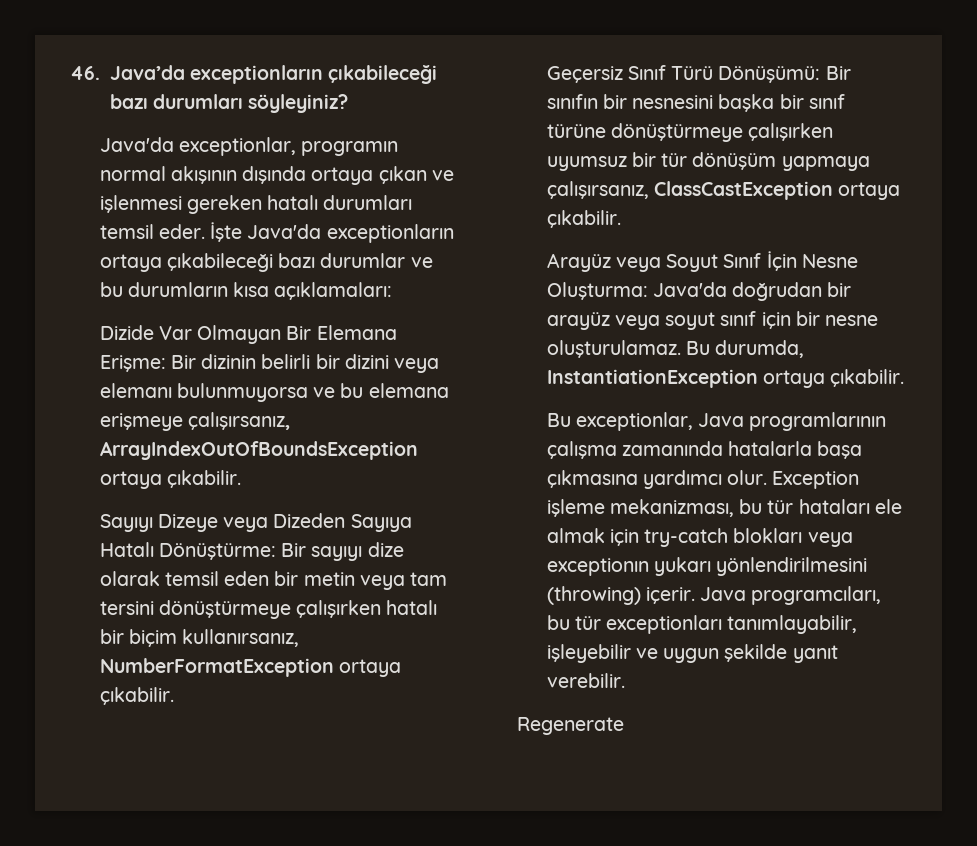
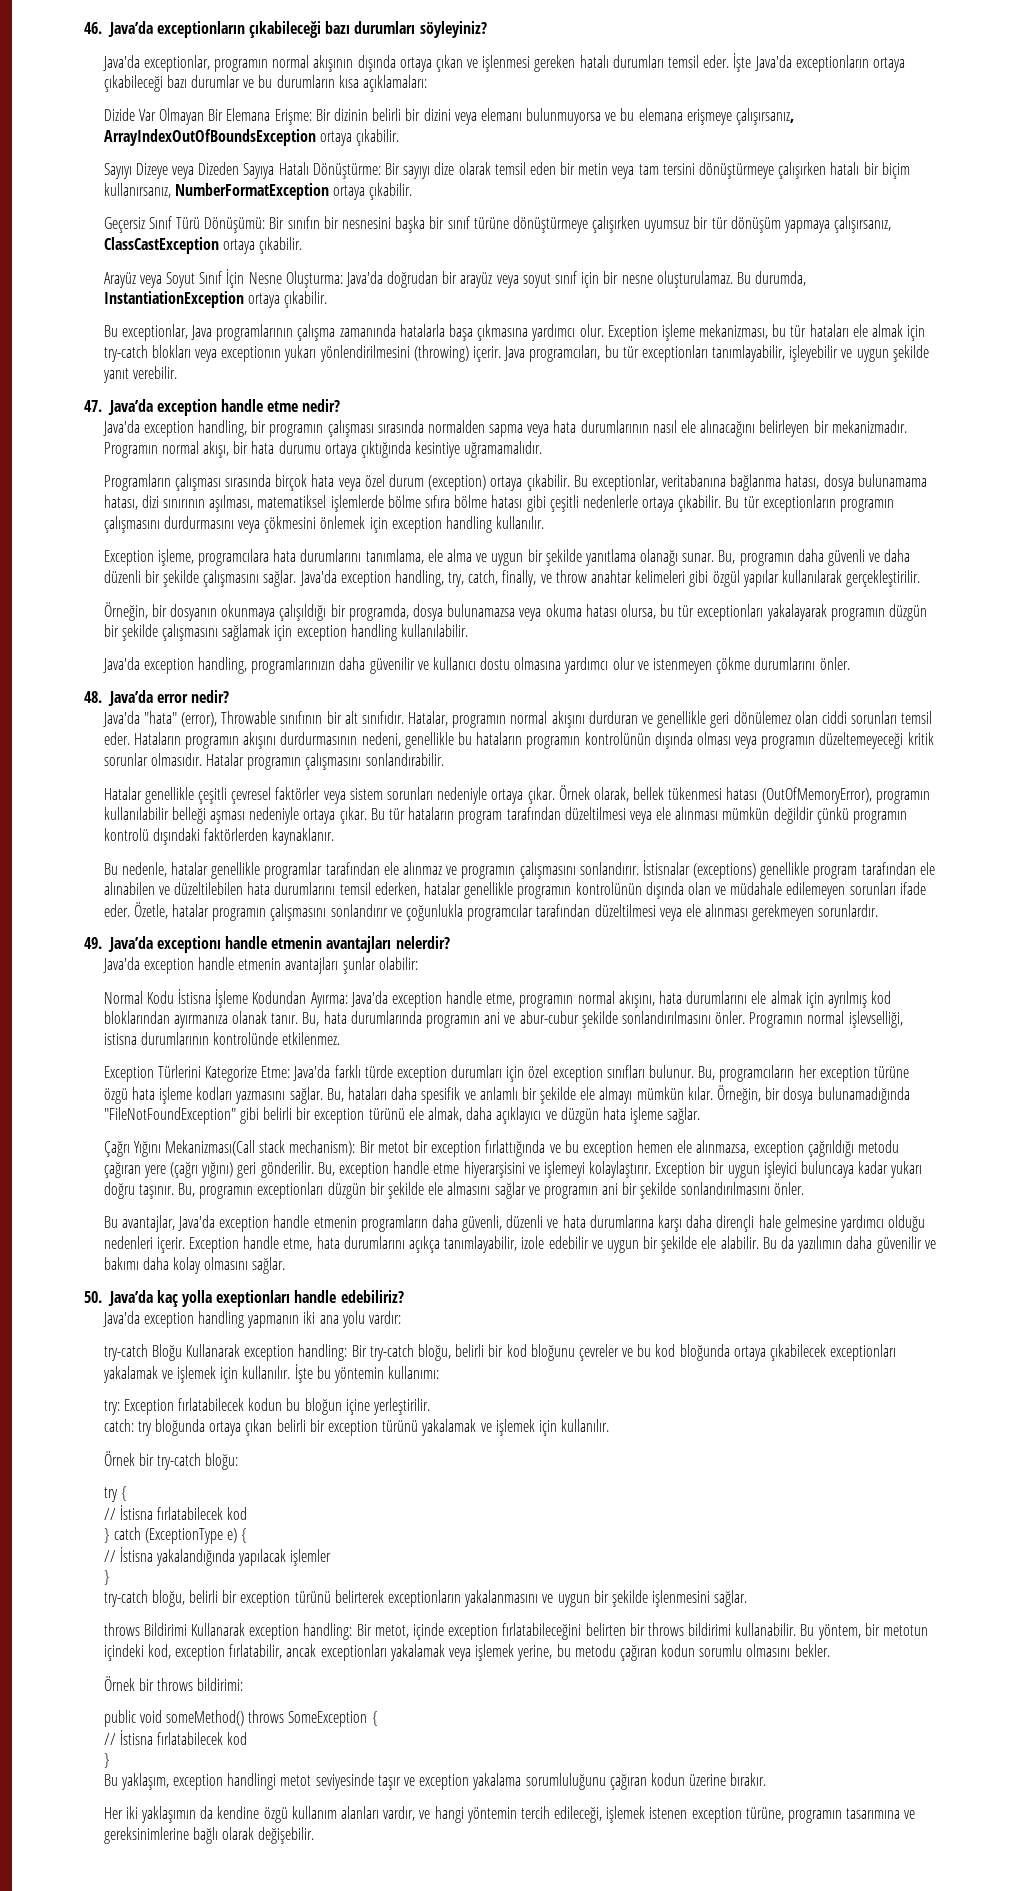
- Regenerate
+ 47. Java’da exception handle etme nedir?
+ Java'da exception handling, bir programın çalışması sırasında normalden sapma veya hata durumlarının nasıl ele alınacağını belirleyen bir mekanizmadır. Programın normal akışı, bir hata durumu ortaya çıktığında kesintiye uğramamalıdır.
+ Programların çalışması sırasında birçok hata veya özel durum (exception) ortaya çıkabilir. Bu exceptionlar, veritabanına bağlanma hatası, dosya bulunamama hatası, dizi sınırının aşılması, matematiksel işlemlerde bölme sıfıra bölme hatası gibi çeşitli nedenlerle ortaya çıkabilir. Bu tür exceptionların programın çalışmasını durdurmasını veya çökmesini önlemek için exception handling kullanılır.
+ Exception işleme, programcılara hata durumlarını tanımlama, ele alma ve uygun bir şekilde yanıtlama olanağı sunar. Bu, programın daha güvenli ve daha düzenli bir şekilde çalışmasını sağlar. Java'da exception handling, try, catch, finally, ve throw anahtar kelimeleri gibi özgül yapılar kullanılarak gerçekleştirilir.
+ Örneğin, bir dosyanın okunmaya çalışıldığı bir programda, dosya bulunamazsa veya okuma hatası olursa, bu tür exceptionları yakalayarak programın düzgün bir şekilde çalışmasını sağlamak için exception handling kullanılabilir.
+ Java'da exception handling, programlarınızın daha güvenilir ve kullanıcı dostu olmasına yardımcı olur ve istenmeyen çökme durumlarını önler.
+ 48. Java’da error nedir?
+ Java'da "hata" (error), Throwable sınıfının bir alt sınıfıdır. Hatalar, programın normal akışını durduran ve genellikle geri dönülemez olan ciddi sorunları temsil eder. Hataların programın akışını durdurmasının nedeni, genellikle bu hataların programın kontrolünün dışında olması veya programın düzeltemeyeceği kritik sorunlar olmasıdır. Hatalar programın çalışmasını sonlandırabilir.
+ Hatalar genellikle çeşitli çevresel faktörler veya sistem sorunları nedeniyle ortaya çıkar. Örnek olarak, bellek tükenmesi hatası (OutOfMemoryError), programın kullanılabilir belleği aşması nedeniyle ortaya çıkar. Bu tür hataların program tarafından düzeltilmesi veya ele alınması mümkün değildir çünkü programın kontrolü dışındaki faktörlerden kaynaklanır.
+ Bu nedenle, hatalar genellikle programlar tarafından ele alınmaz ve programın çalışmasını sonlandırır. İstisnalar (exceptions) genellikle program tarafından ele alınabilen ve düzeltilebilen hata durumlarını temsil ederken, hatalar genellikle programın kontrolünün dışında olan ve müdahale edilemeyen sorunları ifade eder. Özetle, hatalar programın çalışmasını sonlandırır ve çoğunlukla programcılar tarafından düzeltilmesi veya ele alınması gerekmeyen sorunlardır.
+ 49. Java’da exceptionı handle etmenin avantajları nelerdir?
+ Java'da exception handle etmenin avantajları şunlar olabilir:
+ Normal Kodu İstisna İşleme Kodundan Ayırma: Java'da exception handle etme, programın normal akışını, hata durumlarını ele almak için ayrılmış kod bloklarından ayırmanıza olanak tanır. Bu, hata durumlarında programın ani ve abur-cubur şekilde sonlandırılmasını önler. Programın normal işlevselliği, istisna durumlarının kontrolünde etkilenmez.
+ Exception Türlerini Kategorize Etme: Java'da farklı türde exception durumları için özel exception sınıfları bulunur. Bu, programcıların her exception türüne özgü hata işleme kodları yazmasını sağlar. Bu, hataları daha spesifik ve anlamlı bir şekilde ele almayı mümkün kılar. Örneğin, bir dosya bulunamadığında "FileNotFoundException" gibi belirli bir exception türünü ele almak, daha açıklayıcı ve düzgün hata işleme sağlar.
+ Çağrı Yığını Mekanizması(Call stack mechanism): Bir metot bir exception fırlattığında ve bu exception hemen ele alınmazsa, exception çağrıldığı metodu çağıran yere (çağrı yığını) geri gönderilir. Bu, exception handle etme hiyerarşisini ve işlemeyi kolaylaştırır. Exception bir uygun işleyici buluncaya kadar yukarı doğru taşınır. Bu, programın exceptionları düzgün bir şekilde ele almasını sağlar ve programın ani bir şekilde sonlandırılmasını önler.
+ Bu avantajlar, Java'da exception handle etmenin programların daha güvenli, düzenli ve hata durumlarına karşı daha dirençli hale gelmesine yardımcı olduğu nedenleri içerir. Exception handle etme, hata durumlarını açıkça tanımlayabilir, izole edebilir ve uygun bir şekilde ele alabilir. Bu da yazılımın daha güvenilir ve bakımı daha kolay olmasını sağlar.
+ 50. Java’da kaç yolla exeptionları handle edebiliriz?
+ Java'da exception handling yapmanın iki ana yolu vardır:
+ try-catch Bloğu Kullanarak exception handling: Bir try-catch bloğu, belirli bir kod bloğunu çevreler ve bu kod bloğunda ortaya çıkabilecek exceptionları yakalamak ve işlemek için kullanılır. İşte bu yöntemin kullanımı:
+ try: Exception fırlatabilecek kodun bu bloğun içine yerleştirilir.
+ catch: try bloğunda ortaya çıkan belirli bir exception türünü yakalamak ve işlemek için kullanılır.
+ Örnek bir try-catch bloğu:
+ try {
+ // İstisna fırlatabilecek kod
+ } catch (ExceptionType e) {
+ // İstisna yakalandığında yapılacak işlemler
+ }
+ try-catch bloğu, belirli bir exception türünü belirterek exceptionların yakalanmasını ve uygun bir şekilde işlenmesini sağlar.
+ throws Bildirimi Kullanarak exception handling: Bir metot, içinde exception fırlatabileceğini belirten bir throws bildirimi kullanabilir. Bu yöntem, bir metotun içindeki kod, exception fırlatabilir, ancak exceptionları yakalamak veya işlemek yerine, bu metodu çağıran kodun sorumlu olmasını bekler.
+ Örnek bir throws bildirimi:
+ public void someMethod() throws SomeException {
+ // İstisna fırlatabilecek kod
+ }
+ Bu yaklaşım, exception handlingi metot seviyesinde taşır ve exception yakalama sorumluluğunu çağıran kodun üzerine bırakır.
+ Her iki yaklaşımın da kendine özgü kullanım alanları vardır, ve hangi yöntemin tercih edileceği, işlemek istenen exception türüne, programın tasarımına ve gereksinimlerine bağlı olarak değişebilir.

